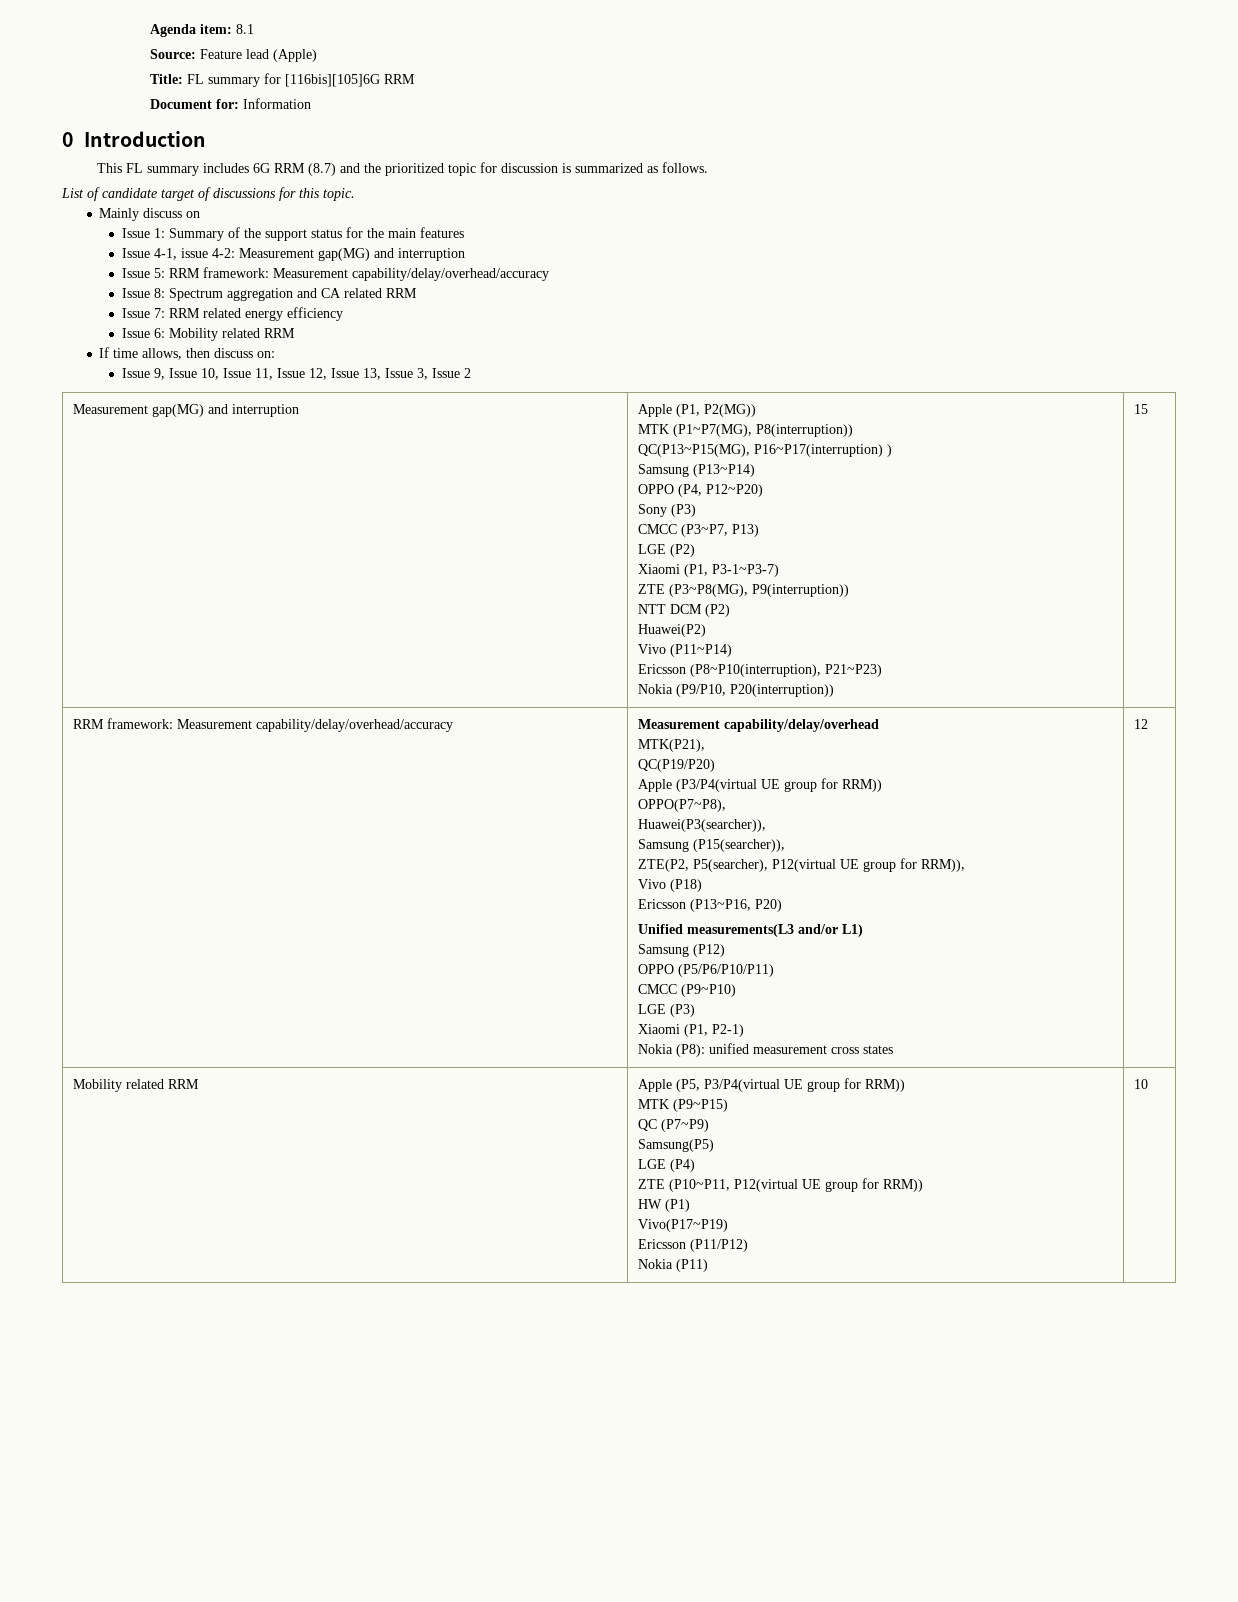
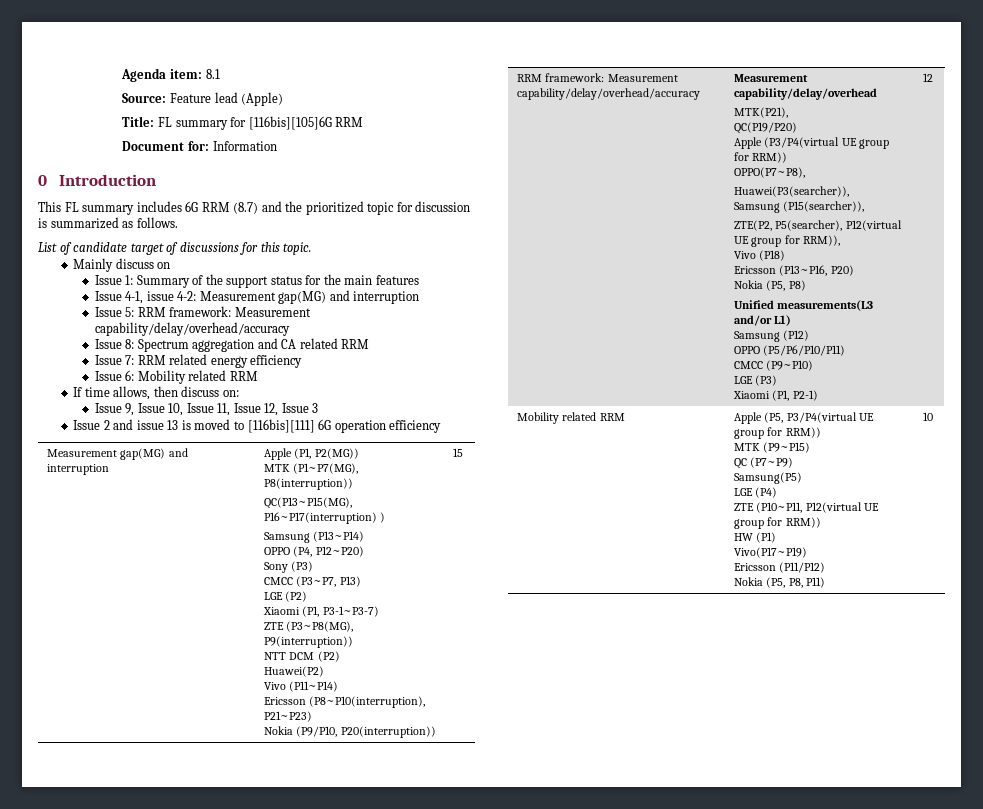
- Issue 9, Issue 10, Issue 11, Issue 12, Issue 13, Issue 3, Issue 2
+ Issue 9, Issue 10, Issue 11, Issue 12, Issue 3
+ Issue 2 and issue 13 is moved to [116bis][111] 6G operation efficiency
+ Nokia (P5, P8)
- Nokia (P8): unified measurement cross states
  Mobility related RRM | Apple (P5, P3/P4(virtual UE group for RRM))
  MTK (P9~P15)
  QC (P7~P9)
  Samsung(P5)
  LGE (P4)
  ZTE (P10~P11, P12(virtual UE group for RRM))
  HW (P1)
  Vivo(P17~P19)
  Ericsson (P11/P12)
- Nokia (P11) | 10
+ Nokia (P5, P8, P11) | 10

